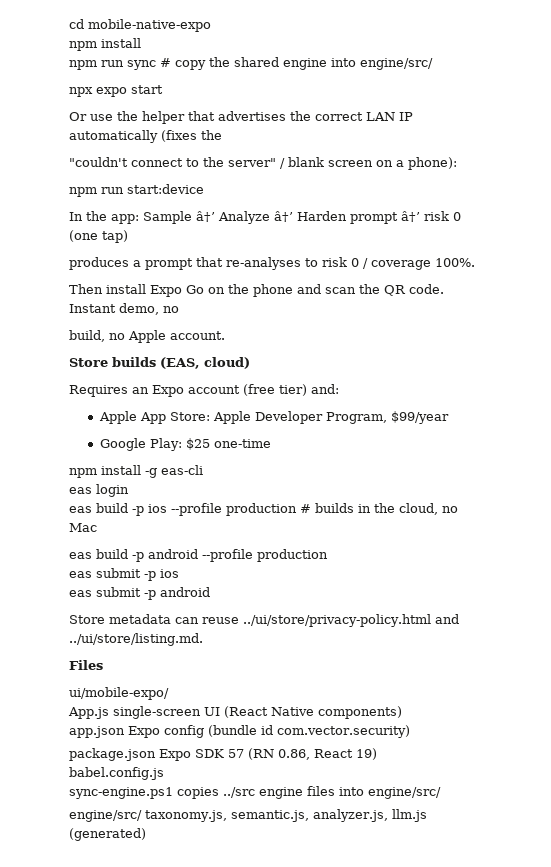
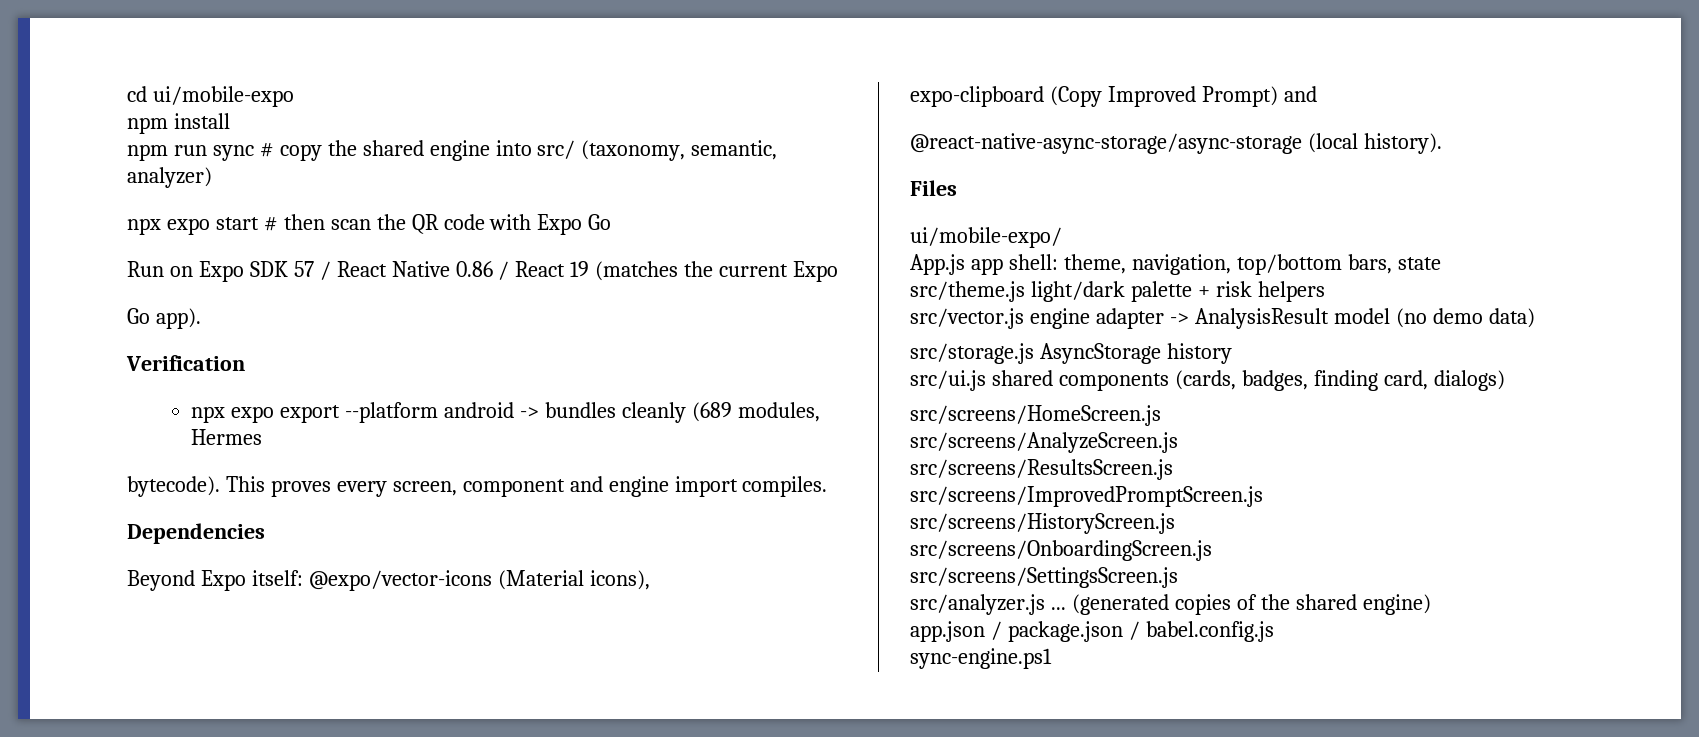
- cd mobile-native-expo
+ cd ui/mobile-expo
- npm run sync # copy the shared engine into engine/src/
+ npm run sync # copy the shared engine into src/ (taxonomy, semantic, analyzer)
- npx expo start
- Or use the helper that advertises the correct LAN IP automatically (fixes the
- "couldn't connect to the server" / blank screen on a phone):
- npm run start:device
- In the app: Sample â†’ Analyze â†’ Harden prompt â†’ risk 0 (one tap)
- produces a prompt that re-analyses to risk 0 / coverage 100%.
- Then install Expo Go on the phone and scan the QR code. Instant demo, no
- build, no Apple account.
- Store builds (EAS, cloud)
- Requires an Expo account (free tier) and:
- Apple App Store: Apple Developer Program, $99/year
- Google Play: $25 one-time
- npm install -g eas-cli
- eas login
- eas build -p ios --profile production # builds in the cloud, no Mac
- eas build -p android --profile production
- eas submit -p ios
- eas submit -p android
- Store metadata can reuse ../ui/store/privacy-policy.html and ../ui/store/listing.md.
+ npx expo start # then scan the QR code with Expo Go
+ Run on Expo SDK 57 / React Native 0.86 / React 19 (matches the current Expo
+ Go app).
+ Verification
+ npx expo export --platform android -> bundles cleanly (689 modules, Hermes
+ bytecode). This proves every screen, component and engine import compiles.
+ Dependencies
+ Beyond Expo itself: @expo/vector-icons (Material icons),
+ expo-clipboard (Copy Improved Prompt) and
+ @react-native-async-storage/async-storage (local history).
  Files
  ui/mobile-expo/
- App.js single-screen UI (React Native components)
- app.json Expo config (bundle id com.vector.security)
- package.json Expo SDK 57 (RN 0.86, React 19)
- babel.config.js
- sync-engine.ps1 copies ../src engine files into engine/src/
- engine/src/ taxonomy.js, semantic.js, analyzer.js, llm.js (generated)
+ App.js app shell: theme, navigation, top/bottom bars, state
+ src/theme.js light/dark palette + risk helpers
+ src/vector.js engine adapter -> AnalysisResult model (no demo data)
+ src/storage.js AsyncStorage history
+ src/ui.js shared components (cards, badges, finding card, dialogs)
+ src/screens/HomeScreen.js
+ src/screens/AnalyzeScreen.js
+ src/screens/ResultsScreen.js
+ src/screens/ImprovedPromptScreen.js
+ src/screens/HistoryScreen.js
+ src/screens/OnboardingScreen.js
+ src/screens/SettingsScreen.js
+ src/analyzer.js ... (generated copies of the shared engine)
+ app.json / package.json / babel.config.js
+ sync-engine.ps1

